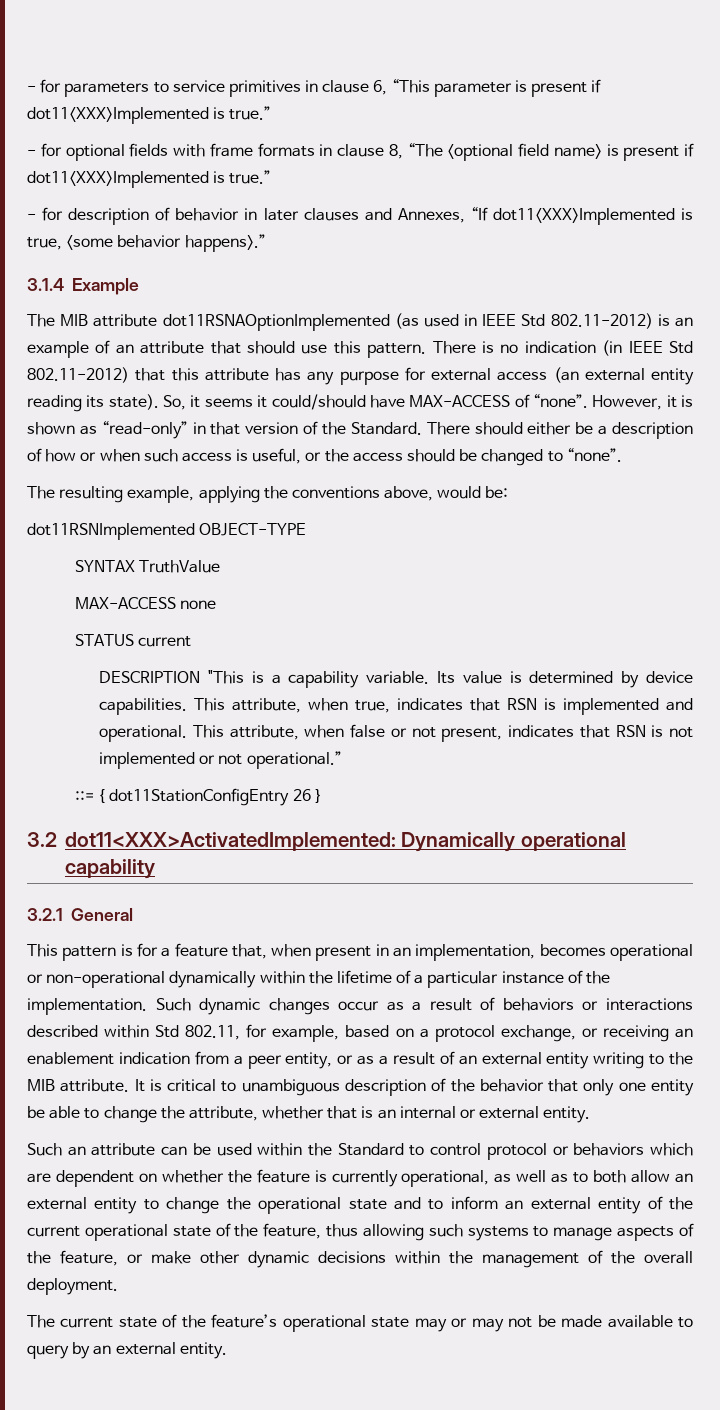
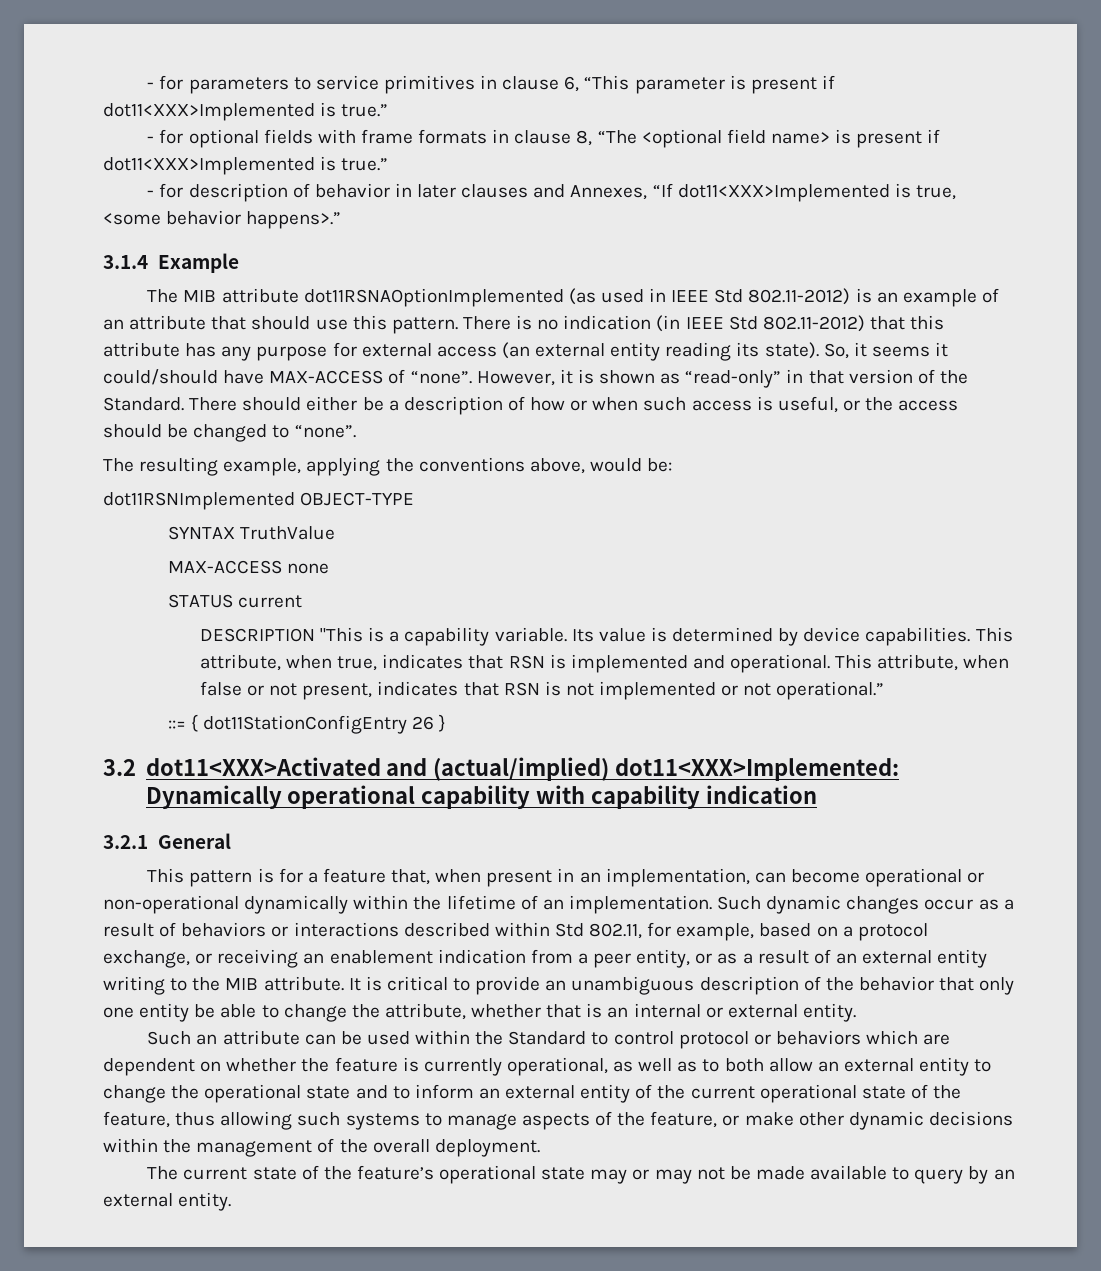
- 3.2 dot11<XXX>ActivatedImplemented: Dynamically operational capability
+ 3.2 dot11<XXX>Activated and (actual/implied) dot11<XXX>Implemented: Dynamically operational capability with capability indication
- This pattern is for a feature that, when present in an implementation, becomes operational or non-operational dynamically within the lifetime of a particular instance of the implementation.
+ This pattern is for a feature that, when present in an implementation, can become operational or non-operational dynamically within the lifetime of an implementation.
- It is critical to unambiguous description of the behavior that only one entity be able to change the attribute, whether that is an internal or external entity.
+ It is critical to provide an unambiguous description of the behavior that only one entity be able to change the attribute, whether that is an internal or external entity.

